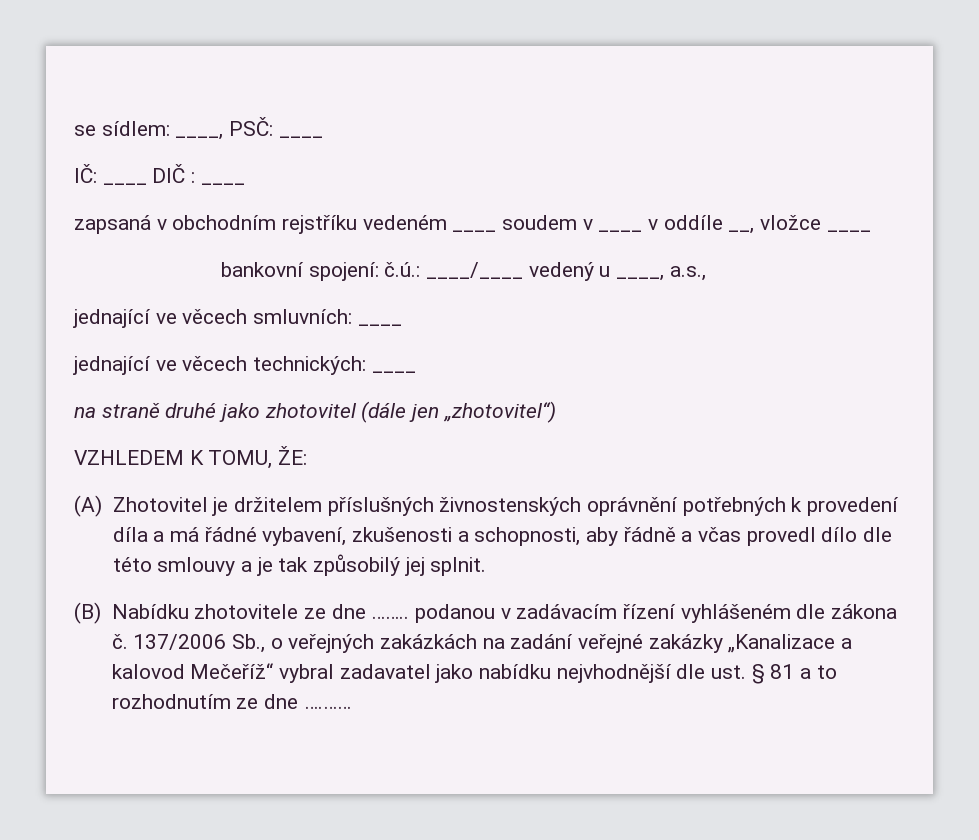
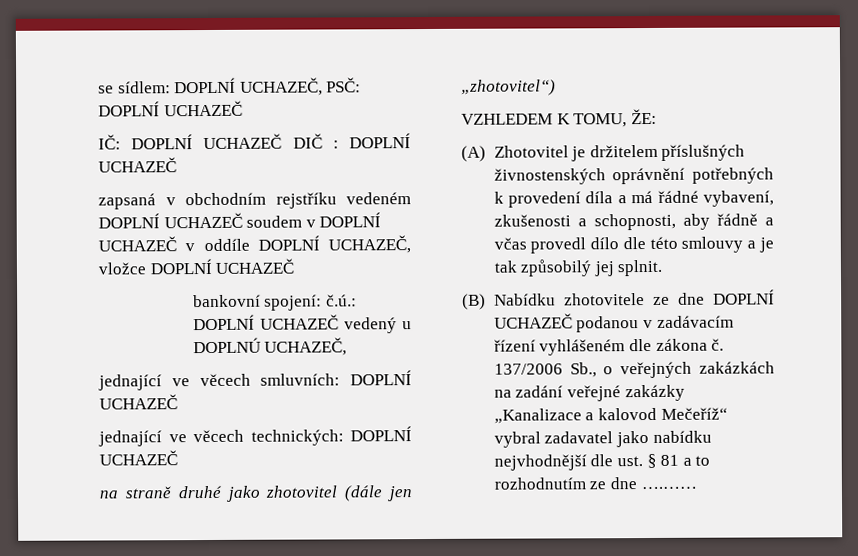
- se sídlem: ____, PSČ: ____
- IČ: ____ DIČ : ____
+ se sídlem: DOPLNÍ UCHAZEČ, PSČ: DOPLNÍ UCHAZEČ
+ IČ: DOPLNÍ UCHAZEČ DIČ : DOPLNÍ UCHAZEČ
- zapsaná v obchodním rejstříku vedeném ____ soudem v ____ v oddíle __, vložce ____
- bankovní spojení: č.ú.: ____/____ vedený u ____, a.s.,
+ zapsaná v obchodním rejstříku vedeném DOPLNÍ UCHAZEČ soudem v DOPLNÍ UCHAZEČ v oddíle DOPLNÍ UCHAZEČ, vložce DOPLNÍ UCHAZEČ
+ bankovní spojení: č.ú.: DOPLNÍ UCHAZEČ vedený u DOPLNÚ UCHAZEČ,
- jednající ve věcech smluvních: ____
+ jednající ve věcech smluvních: DOPLNÍ UCHAZEČ
- jednající ve věcech technických: ____
+ jednající ve věcech technických: DOPLNÍ UCHAZEČ
- (B) Nabídku zhotovitele ze dne …….. podanou v zadávacím řízení vyhlášeném dle zákona č.
+ (B) Nabídku zhotovitele ze dne DOPLNÍ UCHAZEČ podanou v zadávacím řízení vyhlášeném dle zákona č.

